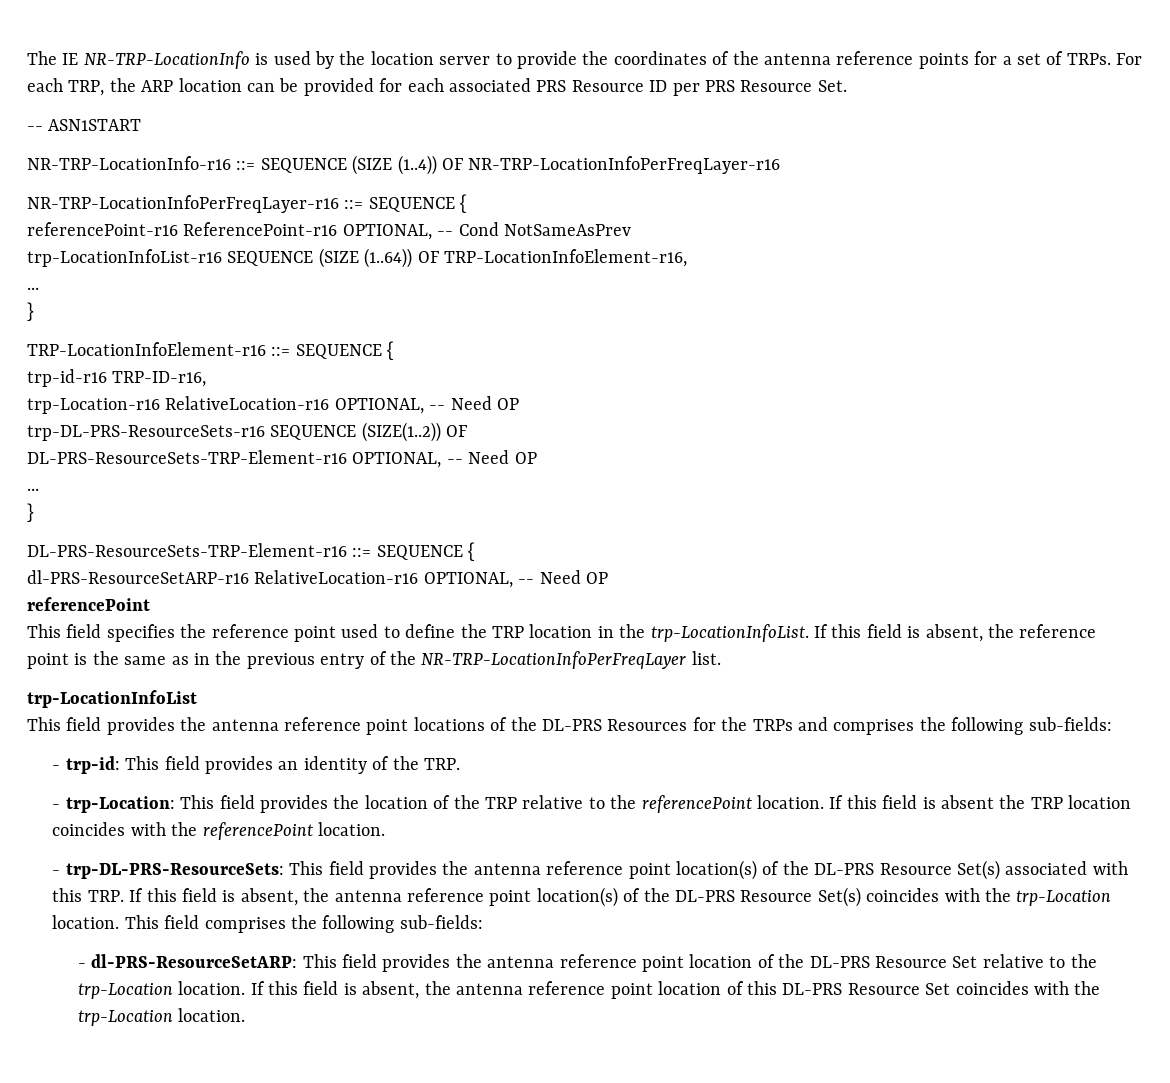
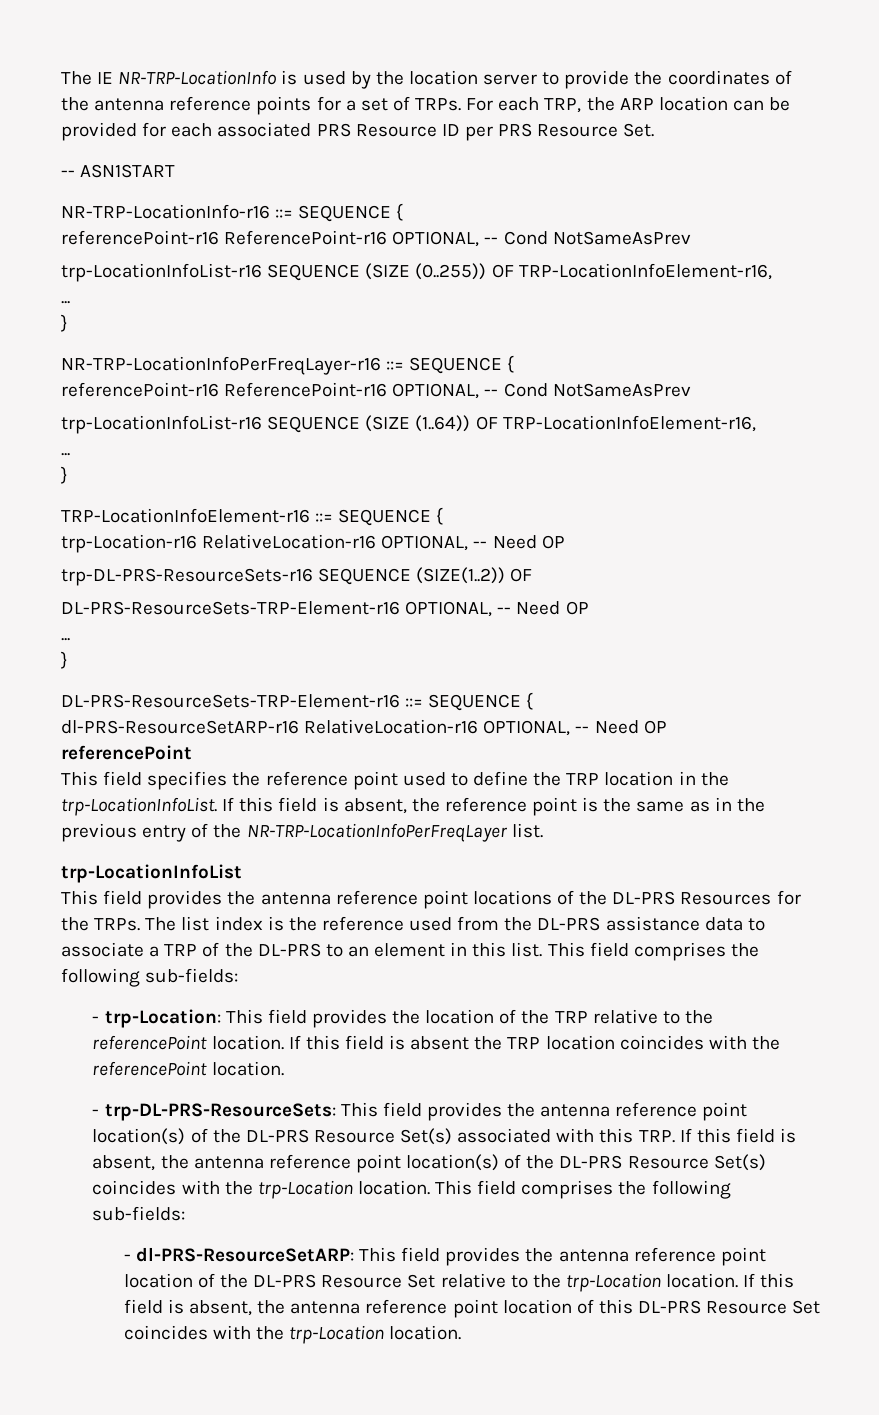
- NR-TRP-LocationInfo-r16 ::= SEQUENCE (SIZE (1..4)) OF NR-TRP-LocationInfoPerFreqLayer-r16
+ NR-TRP-LocationInfo-r16 ::= SEQUENCE {
+ referencePoint-r16 ReferencePoint-r16 OPTIONAL, -- Cond NotSameAsPrev
+ trp-LocationInfoList-r16 SEQUENCE (SIZE (0..255)) OF TRP-LocationInfoElement-r16,
+ ...
+ }
- trp-id-r16 TRP-ID-r16,
- This field provides the antenna reference point locations of the DL-PRS Resources for the TRPs and comprises the following sub-fields:
- - trp-id: This field provides an identity of the TRP.
+ This field provides the antenna reference point locations of the DL-PRS Resources for the TRPs. The list index is the reference used from the DL-PRS assistance data to associate a TRP of the DL-PRS to an element in this list. This field comprises the following sub-fields:

